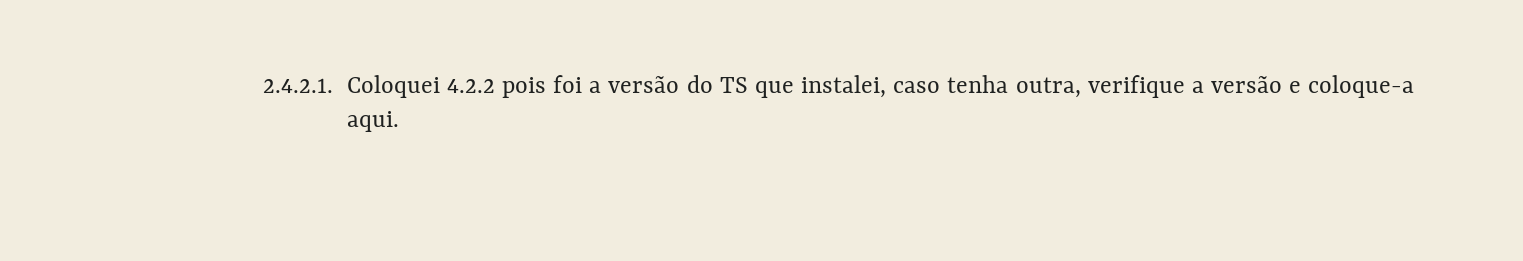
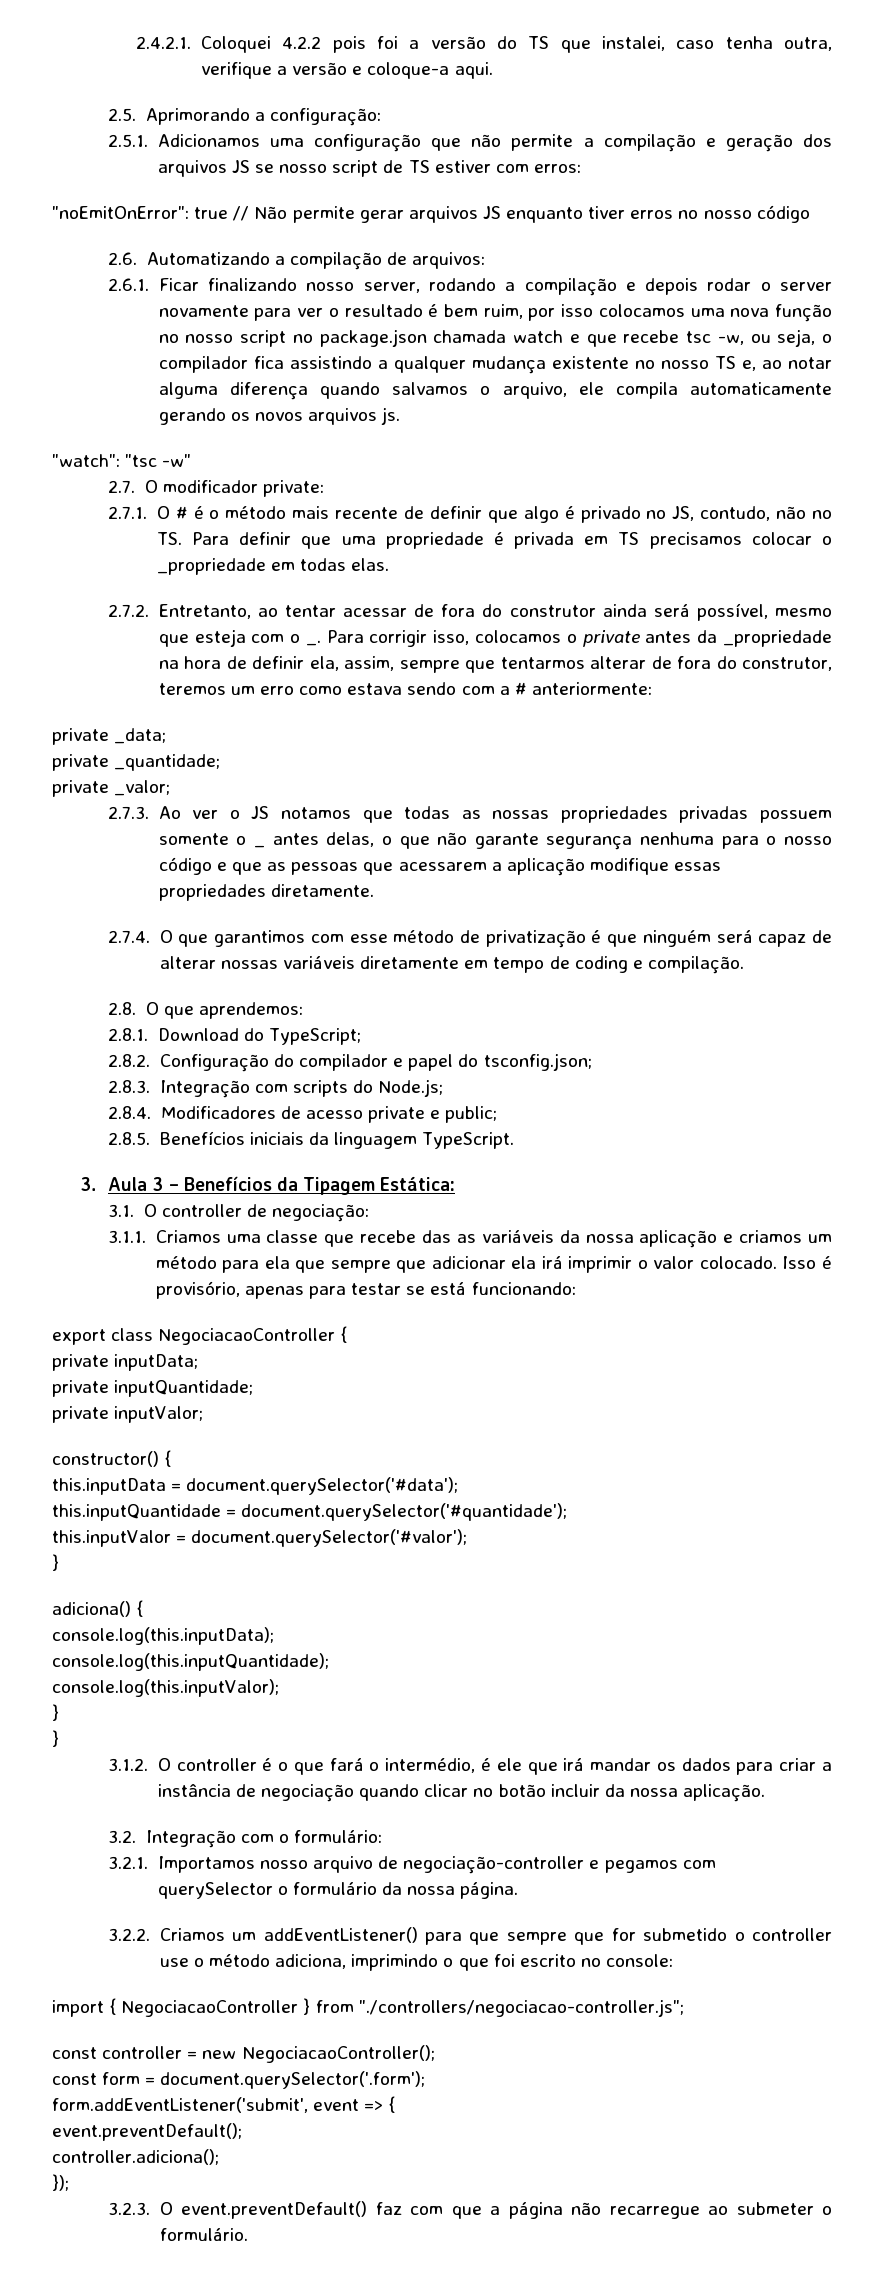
+ 2.5. Aprimorando a configuração:
+ 2.5.1. Adicionamos uma configuração que não permite a compilação e geração dos arquivos JS se nosso script de TS estiver com erros:
+ "noEmitOnError": true // Não permite gerar arquivos JS enquanto tiver erros no nosso código
+ 2.6. Automatizando a compilação de arquivos:
+ 2.6.1. Ficar finalizando nosso server, rodando a compilação e depois rodar o server novamente para ver o resultado é bem ruim, por isso colocamos uma nova função no nosso script no package.json chamada watch e que recebe tsc -w, ou seja, o compilador fica assistindo a qualquer mudança existente no nosso TS e, ao notar alguma diferença quando salvamos o arquivo, ele compila automaticamente gerando os novos arquivos js.
+ "watch": "tsc -w"
+ 2.7. O modificador private:
+ 2.7.1. O # é o método mais recente de definir que algo é privado no JS, contudo, não no TS. Para definir que uma propriedade é privada em TS precisamos colocar o _propriedade em todas elas.
+ 2.7.2. Entretanto, ao tentar acessar de fora do construtor ainda será possível, mesmo que esteja com o _. Para corrigir isso, colocamos o private antes da _propriedade na hora de definir ela, assim, sempre que tentarmos alterar de fora do construtor, teremos um erro como estava sendo com a # anteriormente:
+ private _data;
+ private _quantidade;
+ private _valor;
+ 2.7.3. Ao ver o JS notamos que todas as nossas propriedades privadas possuem somente o _ antes delas, o que não garante segurança nenhuma para o nosso código e que as pessoas que acessarem a aplicação modifique essas propriedades diretamente.
+ 2.7.4. O que garantimos com esse método de privatização é que ninguém será capaz de alterar nossas variáveis diretamente em tempo de coding e compilação.
+ 2.8. O que aprendemos:
+ 2.8.1. Download do TypeScript;
+ 2.8.2. Configuração do compilador e papel do tsconfig.json;
+ 2.8.3. Integração com scripts do Node.js;
+ 2.8.4. Modificadores de acesso private e public;
+ 2.8.5. Benefícios iniciais da linguagem TypeScript.
+ 3. Aula 3 – Benefícios da Tipagem Estática:
+ 3.1. O controller de negociação:
+ 3.1.1. Criamos uma classe que recebe das as variáveis da nossa aplicação e criamos um método para ela que sempre que adicionar ela irá imprimir o valor colocado. Isso é provisório, apenas para testar se está funcionando:
+ export class NegociacaoController {
+ private inputData;
+ private inputQuantidade;
+ private inputValor;
+ constructor() {
+ this.inputData = document.querySelector('#data');
+ this.inputQuantidade = document.querySelector('#quantidade');
+ this.inputValor = document.querySelector('#valor');
+ }
+ adiciona() {
+ console.log(this.inputData);
+ console.log(this.inputQuantidade);
+ console.log(this.inputValor);
+ }
+ }
+ 3.1.2. O controller é o que fará o intermédio, é ele que irá mandar os dados para criar a instância de negociação quando clicar no botão incluir da nossa aplicação.
+ 3.2. Integração com o formulário:
+ 3.2.1. Importamos nosso arquivo de negociação-controller e pegamos com querySelector o formulário da nossa página.
+ 3.2.2. Criamos um addEventListener() para que sempre que for submetido o controller use o método adiciona, imprimindo o que foi escrito no console:
+ import { NegociacaoController } from "./controllers/negociacao-controller.js";
+ const controller = new NegociacaoController();
+ const form = document.querySelector('.form');
+ form.addEventListener('submit', event => {
+ event.preventDefault();
+ controller.adiciona();
+ });
+ 3.2.3. O event.preventDefault() faz com que a página não recarregue ao submeter o formulário.

